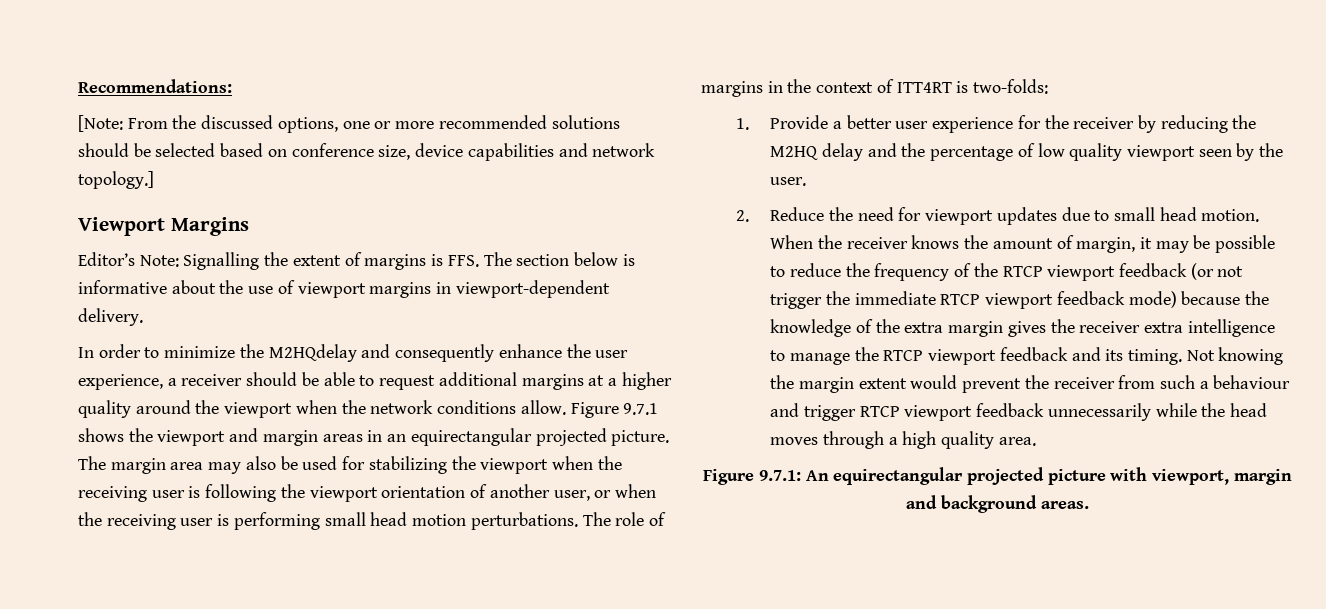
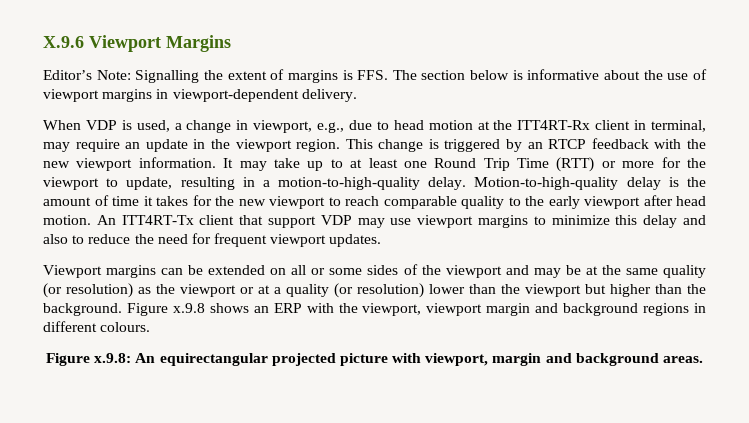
- Recommendations:
- [Note: From the discussed options, one or more recommended solutions should be selected based on conference size, device capabilities and network topology.]
- Viewport Margins
+ X.9.6 Viewport Margins
- In order to minimize the M2HQdelay and consequently enhance the user experience, a receiver should be able to request additional margins at a higher quality around the viewport when the network conditions allow. Figure 9.7.1 shows the viewport and margin areas in an equirectangular projected picture. The margin area may also be used for stabilizing the viewport when the receiving user is following the viewport orientation of another user, or when the receiving user is performing small head motion perturbations. The role of margins in the context of ITT4RT is two-folds:
- 1. Provide a better user experience for the receiver by reducing the M2HQ delay and the percentage of low quality viewport seen by the user.
- 2. Reduce the need for viewport updates due to small head motion. When the receiver knows the amount of margin, it may be possible to reduce the frequency of the RTCP viewport feedback (or not trigger the immediate RTCP viewport feedback mode) because the knowledge of the extra margin gives the receiver extra intelligence to manage the RTCP viewport feedback and its timing. Not knowing the margin extent would prevent the receiver from such a behaviour and trigger RTCP viewport feedback unnecessarily while the head moves through a high quality area.
- Figure 9.7.1: An equirectangular projected picture with viewport, margin and background areas.
+ When VDP is used, a change in viewport, e.g., due to head motion at the ITT4RT-Rx client in terminal, may require an update in the viewport region. This change is triggered by an RTCP feedback with the new viewport information. It may take up to at least one Round Trip Time (RTT) or more for the viewport to update, resulting in a motion-to-high-quality delay. Motion-to-high-quality delay is the amount of time it takes for the new viewport to reach comparable quality to the early viewport after head motion. An ITT4RT-Tx client that support VDP may use viewport margins to minimize this delay and also to reduce the need for frequent viewport updates.
+ Viewport margins can be extended on all or some sides of the viewport and may be at the same quality (or resolution) as the viewport or at a quality (or resolution) lower than the viewport but higher than the background. Figure x.9.8 shows an ERP with the viewport, viewport margin and background regions in different colours.
+ Figure x.9.8: An equirectangular projected picture with viewport, margin and background areas.

